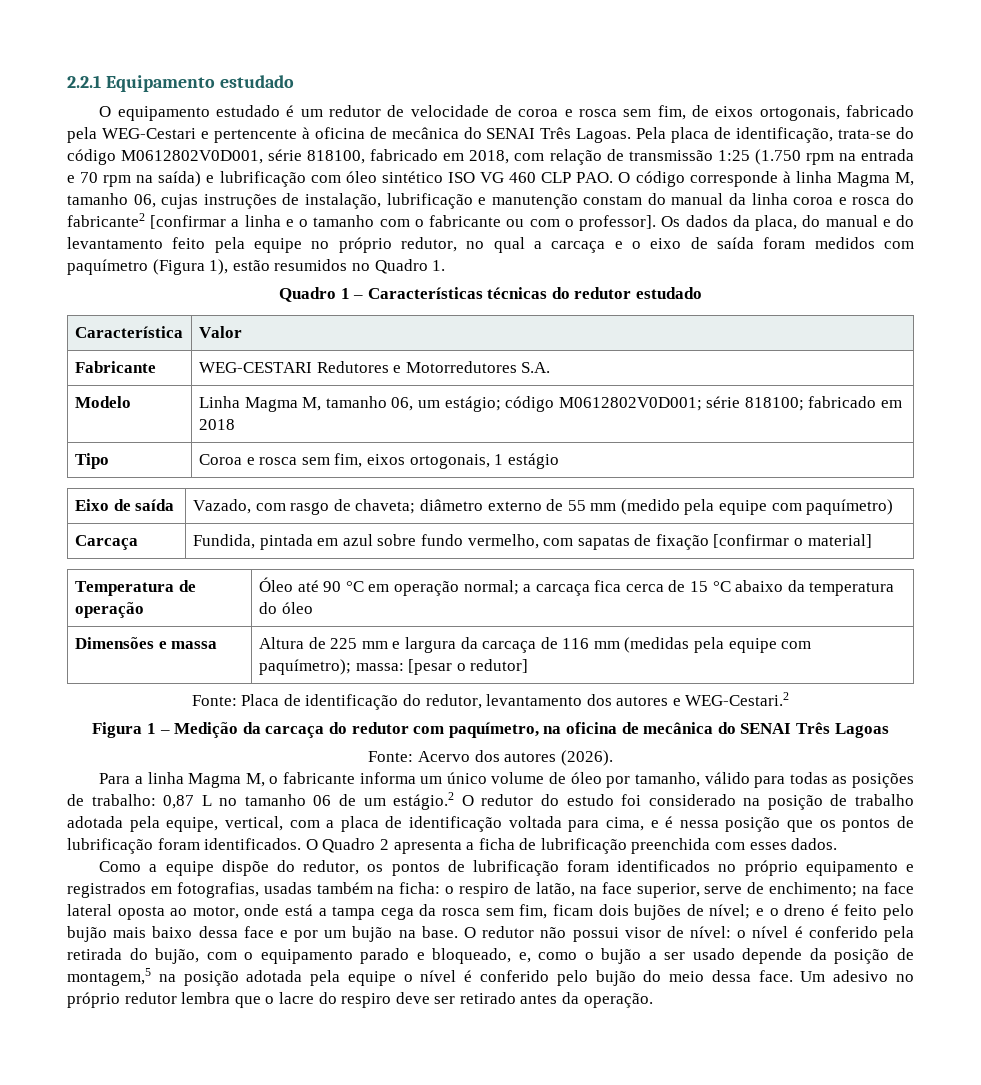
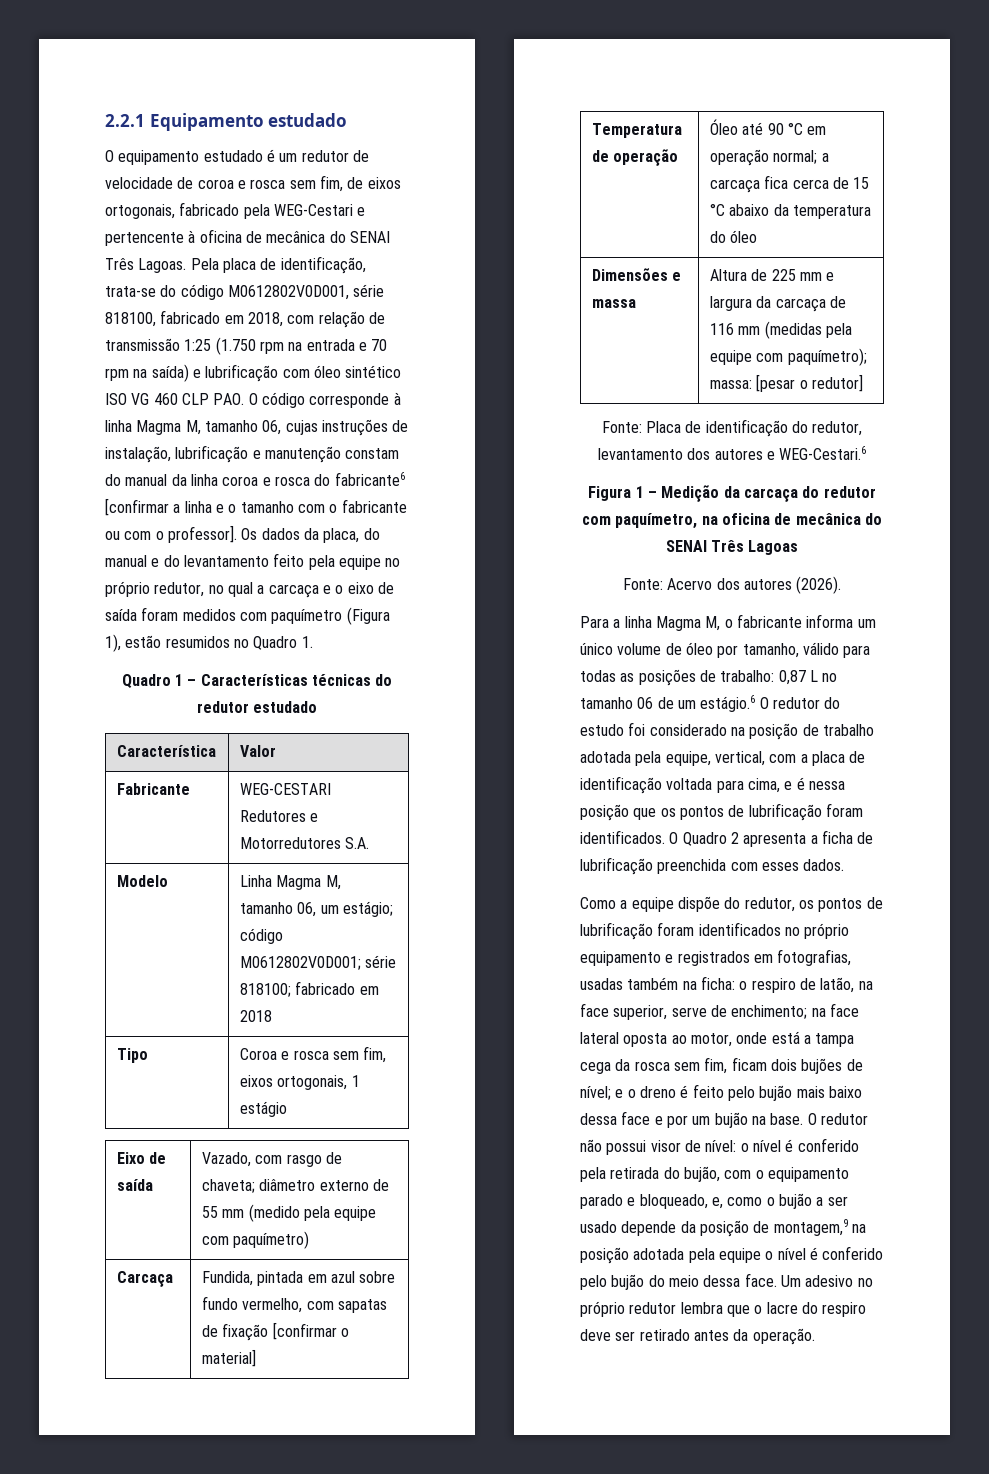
- Pela placa de identificação, trata-se do código M0612802V0D001, série 818100, fabricado em 2018, com relação de transmissão 1:25 (1.750 rpm na entrada e 70 rpm na saída) e lubrificação com óleo sintético ISO VG 460 CLP PAO. O código corresponde à linha Magma M, tamanho 06, cujas instruções de instalação, lubrificação e manutenção constam do manual da linha coroa e rosca do fabricante2 [confirmar a linha e o tamanho com o fabricante ou com o professor].
+ Pela placa de identificação, trata-se do código M0612802V0D001, série 818100, fabricado em 2018, com relação de transmissão 1:25 (1.750 rpm na entrada e 70 rpm na saída) e lubrificação com óleo sintético ISO VG 460 CLP PAO. O código corresponde à linha Magma M, tamanho 06, cujas instruções de instalação, lubrificação e manutenção constam do manual da linha coroa e rosca do fabricante6 [confirmar a linha e o tamanho com o fabricante ou com o professor].
- Fonte: Placa de identificação do redutor, levantamento dos autores e WEG-Cestari.2
+ Fonte: Placa de identificação do redutor, levantamento dos autores e WEG-Cestari.6
- 0,87 L no tamanho 06 de um estágio.2 O redutor do estudo foi considerado na posição de trabalho adotada pela equipe, vertical, com a placa de identificação voltada para cima, e é nessa posição que os pontos de lubrificação foram identificados.
+ 0,87 L no tamanho 06 de um estágio.6 O redutor do estudo foi considerado na posição de trabalho adotada pela equipe, vertical, com a placa de identificação voltada para cima, e é nessa posição que os pontos de lubrificação foram identificados.
- O redutor não possui visor de nível: o nível é conferido pela retirada do bujão, com o equipamento parado e bloqueado, e, como o bujão a ser usado depende da posição de montagem,5 na posição adotada pela equipe o nível é conferido pelo bujão do meio dessa face.
+ O redutor não possui visor de nível: o nível é conferido pela retirada do bujão, com o equipamento parado e bloqueado, e, como o bujão a ser usado depende da posição de montagem,9 na posição adotada pela equipe o nível é conferido pelo bujão do meio dessa face.

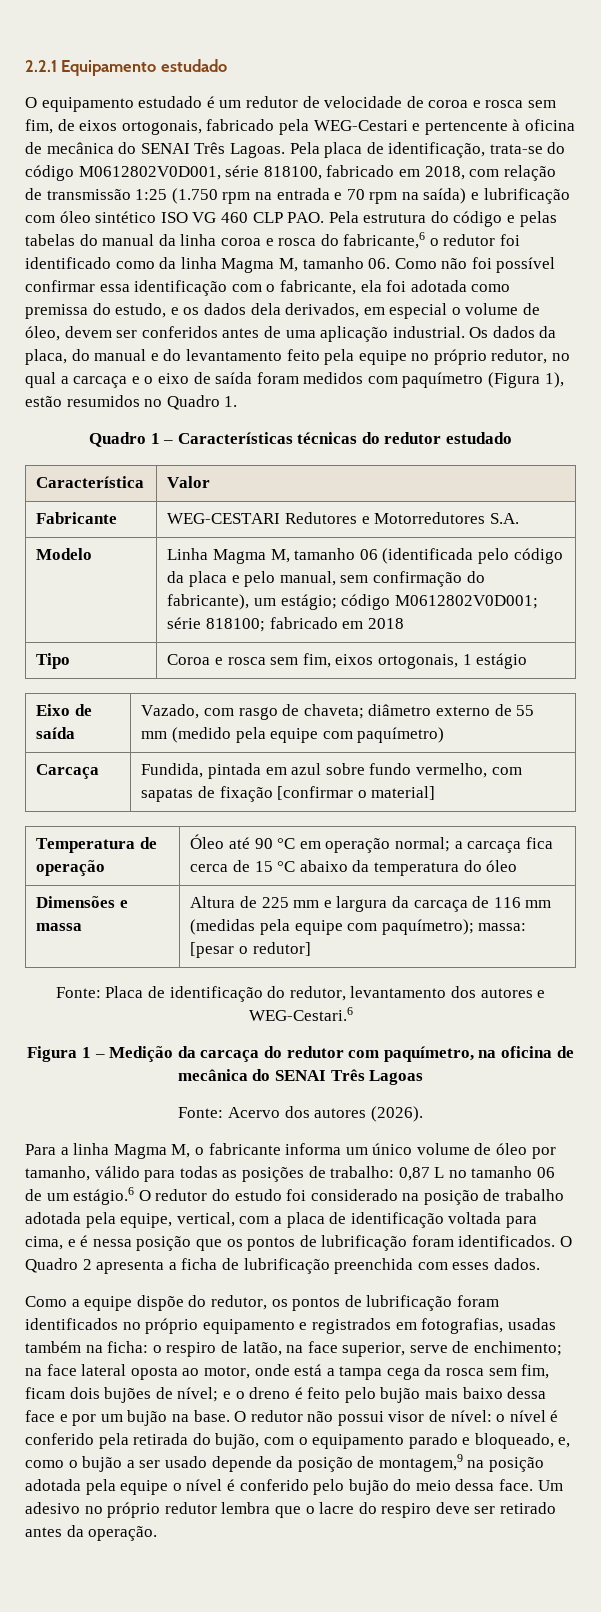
- Pela placa de identificação, trata-se do código M0612802V0D001, série 818100, fabricado em 2018, com relação de transmissão 1:25 (1.750 rpm na entrada e 70 rpm na saída) e lubrificação com óleo sintético ISO VG 460 CLP PAO. O código corresponde à linha Magma M, tamanho 06, cujas instruções de instalação, lubrificação e manutenção constam do manual da linha coroa e rosca do fabricante6 [confirmar a linha e o tamanho com o fabricante ou com o professor].
+ Pela placa de identificação, trata-se do código M0612802V0D001, série 818100, fabricado em 2018, com relação de transmissão 1:25 (1.750 rpm na entrada e 70 rpm na saída) e lubrificação com óleo sintético ISO VG 460 CLP PAO. Pela estrutura do código e pelas tabelas do manual da linha coroa e rosca do fabricante,6 o redutor foi identificado como da linha Magma M, tamanho 06. Como não foi possível confirmar essa identificação com o fabricante, ela foi adotada como premissa do estudo, e os dados dela derivados, em especial o volume de óleo, devem ser conferidos antes de uma aplicação industrial.
- Modelo | Linha Magma M, tamanho 06, um estágio; código M0612802V0D001; série 818100; fabricado em 2018
+ Modelo | Linha Magma M, tamanho 06 (identificada pelo código da placa e pelo manual, sem confirmação do fabricante), um estágio; código M0612802V0D001; série 818100; fabricado em 2018

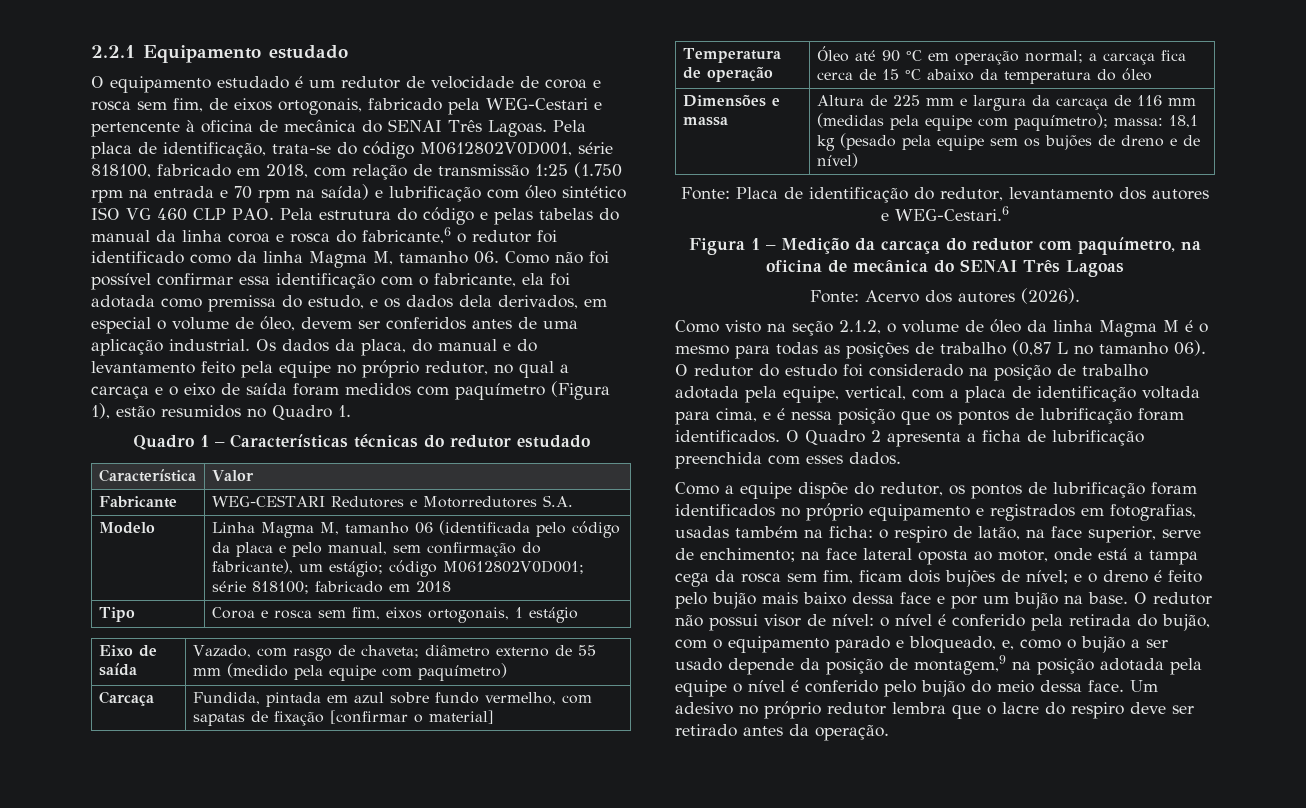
- Dimensões e massa | Altura de 225 mm e largura da carcaça de 116 mm (medidas pela equipe com paquímetro); massa: [pesar o redutor]
+ Dimensões e massa | Altura de 225 mm e largura da carcaça de 116 mm (medidas pela equipe com paquímetro); massa: 18,1 kg (pesado pela equipe sem os bujões de dreno e de nível)
- Para a linha Magma M, o fabricante informa um único volume de óleo por tamanho, válido para todas as posições de trabalho: 0,87 L no tamanho 06 de um estágio.6 O redutor do estudo foi considerado na posição de trabalho adotada pela equipe, vertical, com a placa de identificação voltada para cima, e é nessa posição que os pontos de lubrificação foram identificados.
+ Como visto na seção 2.1.2, o volume de óleo da linha Magma M é o mesmo para todas as posições de trabalho (0,87 L no tamanho 06). O redutor do estudo foi considerado na posição de trabalho adotada pela equipe, vertical, com a placa de identificação voltada para cima, e é nessa posição que os pontos de lubrificação foram identificados.

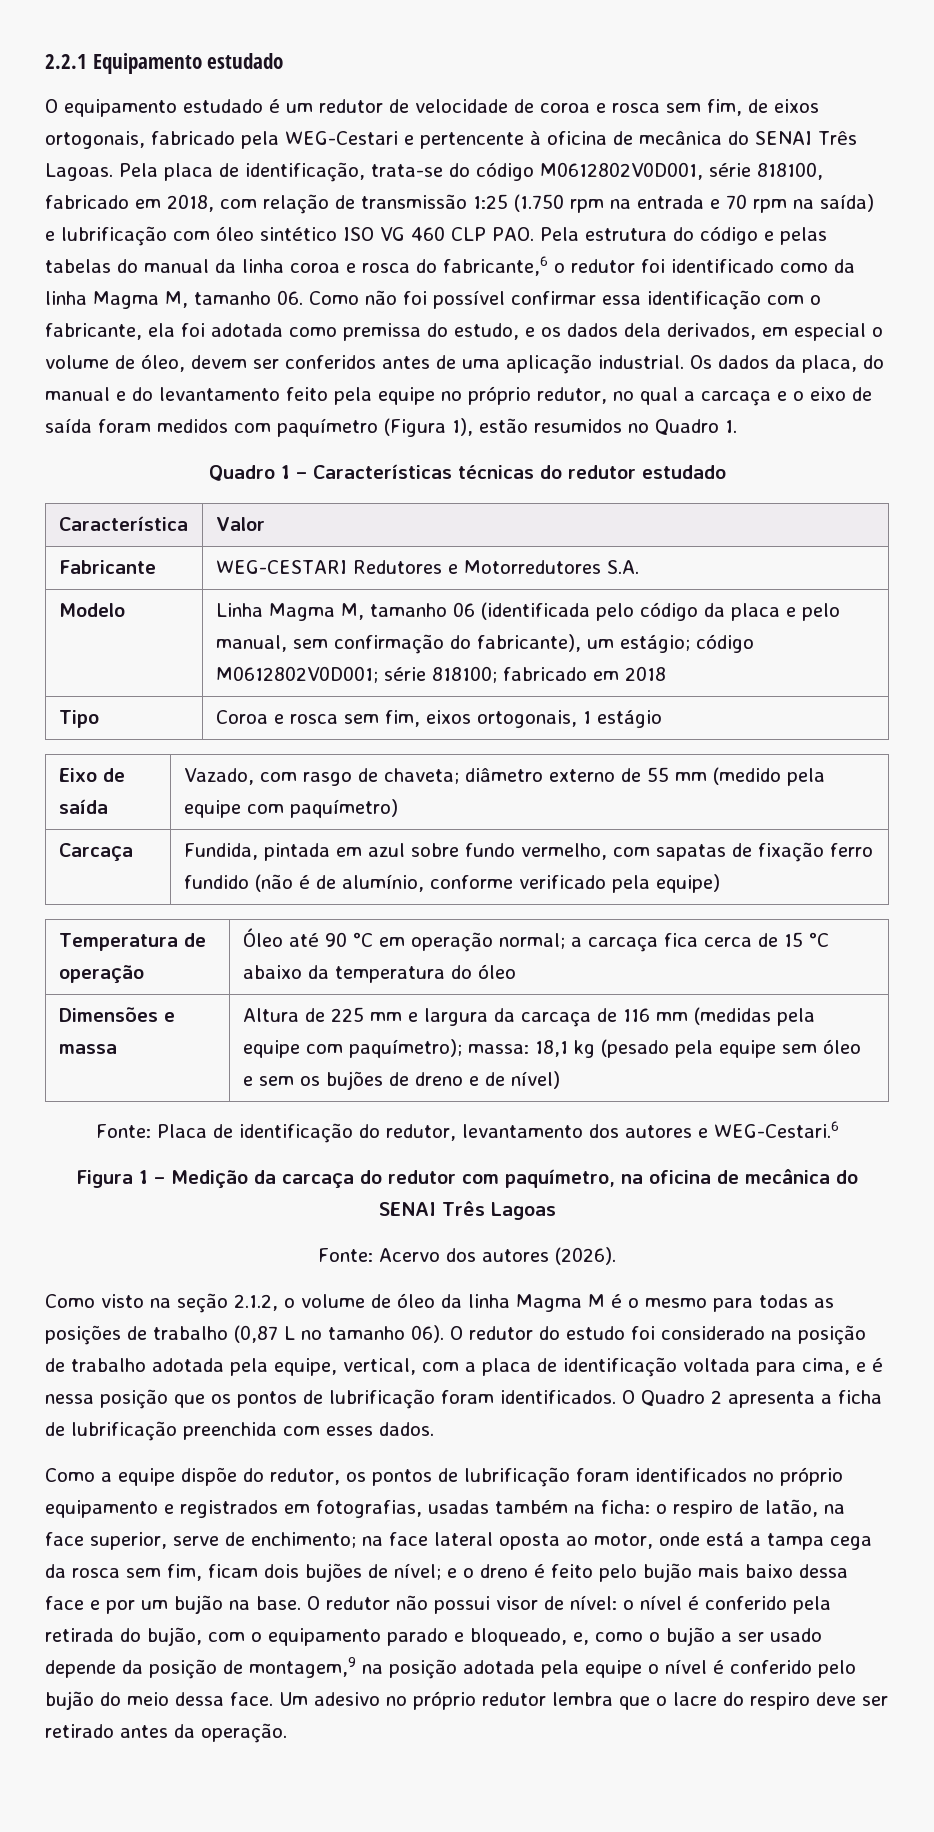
- Carcaça | Fundida, pintada em azul sobre fundo vermelho, com sapatas de fixação [confirmar o material]
+ Carcaça | Fundida, pintada em azul sobre fundo vermelho, com sapatas de fixação ferro fundido (não é de alumínio, conforme verificado pela equipe)
- Dimensões e massa | Altura de 225 mm e largura da carcaça de 116 mm (medidas pela equipe com paquímetro); massa: 18,1 kg (pesado pela equipe sem os bujões de dreno e de nível)
+ Dimensões e massa | Altura de 225 mm e largura da carcaça de 116 mm (medidas pela equipe com paquímetro); massa: 18,1 kg (pesado pela equipe sem óleo e sem os bujões de dreno e de nível)

